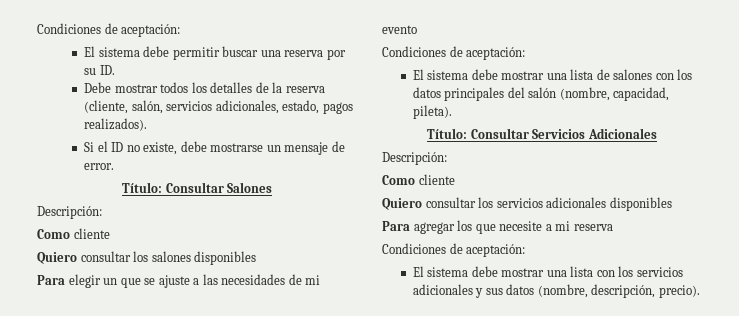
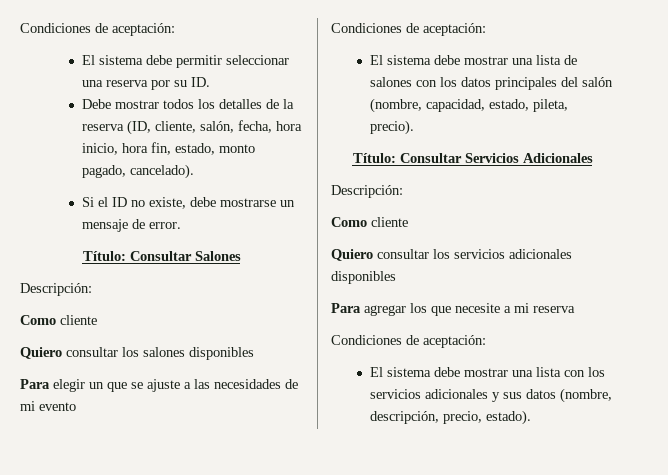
- El sistema debe permitir buscar una reserva por su ID.
+ El sistema debe permitir seleccionar una reserva por su ID.
- Debe mostrar todos los detalles de la reserva (cliente, salón, servicios adicionales, estado, pagos realizados).
+ Debe mostrar todos los detalles de la reserva (ID, cliente, salón, fecha, hora inicio, hora fin, estado, monto pagado, cancelado).
- El sistema debe mostrar una lista de salones con los datos principales del salón (nombre, capacidad, pileta).
+ El sistema debe mostrar una lista de salones con los datos principales del salón (nombre, capacidad, estado, pileta, precio).
- El sistema debe mostrar una lista con los servicios adicionales y sus datos (nombre, descripción, precio).
+ El sistema debe mostrar una lista con los servicios adicionales y sus datos (nombre, descripción, precio, estado).

